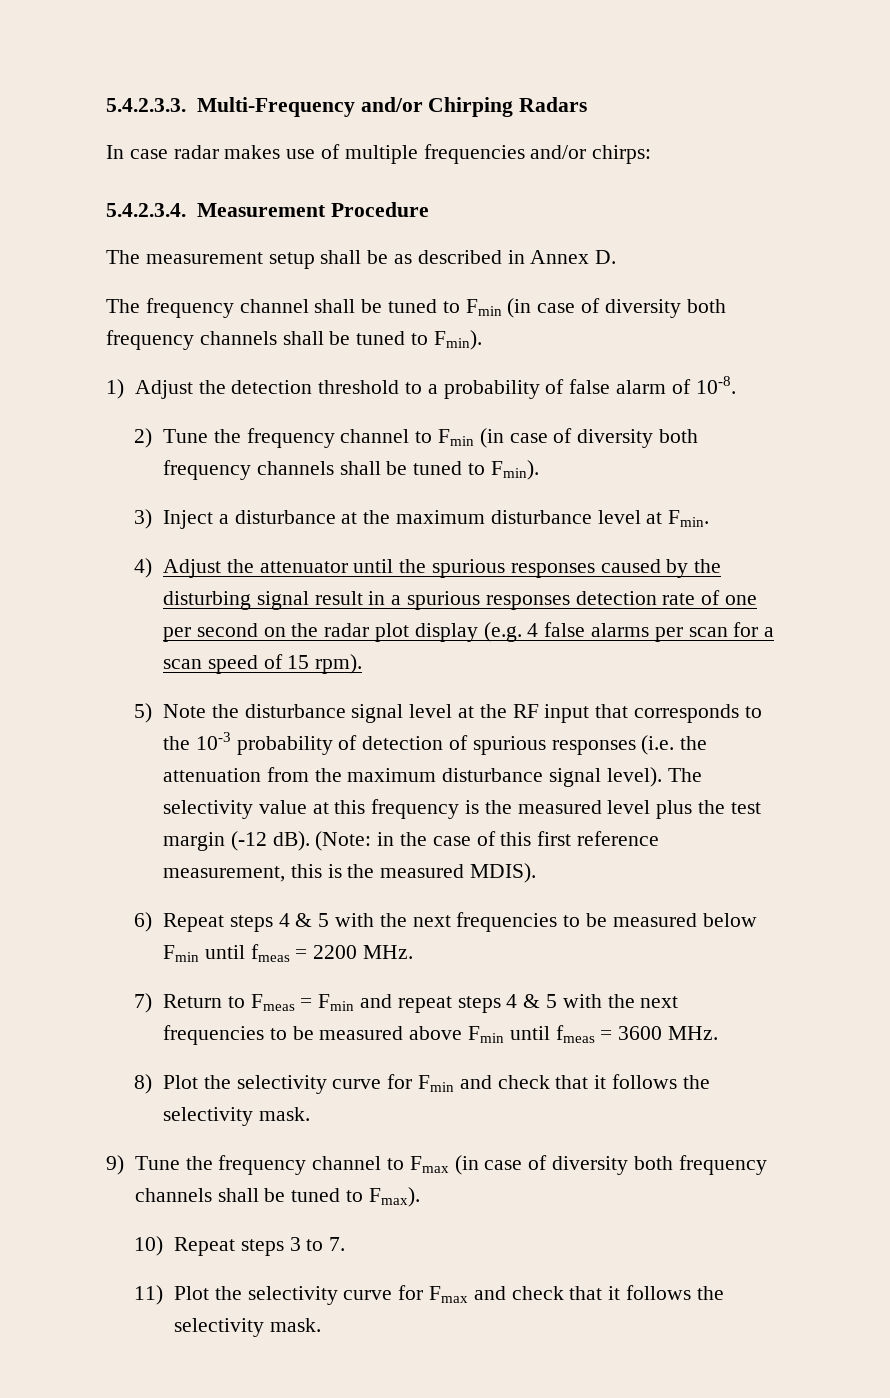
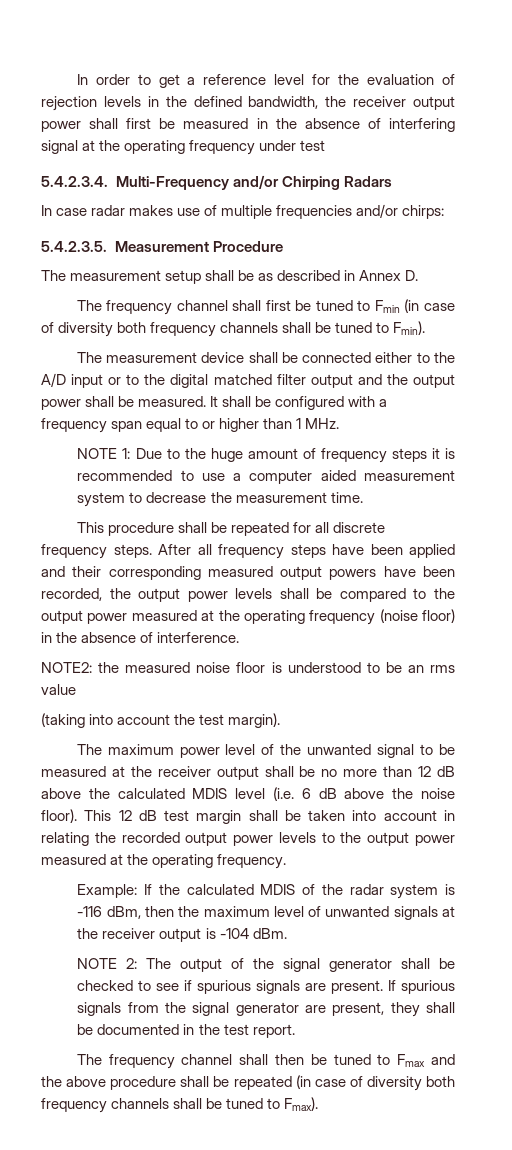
- 5.4.2.3.3. Multi-Frequency and/or Chirping Radars
+ In order to get a reference level for the evaluation of rejection levels in the defined bandwidth, the receiver output power shall first be measured in the absence of interfering signal at the operating frequency under test
+ 5.4.2.3.4. Multi-Frequency and/or Chirping Radars
- 5.4.2.3.4. Measurement Procedure
+ 5.4.2.3.5. Measurement Procedure
- The frequency channel shall be tuned to Fmin (in case of diversity both frequency channels shall be tuned to Fmin).
+ The frequency channel shall first be tuned to Fmin (in case of diversity both frequency channels shall be tuned to Fmin).
- 1) Adjust the detection threshold to a probability of false alarm of 10-8.
- 2) Tune the frequency channel to Fmin (in case of diversity both frequency channels shall be tuned to Fmin).
- 3) Inject a disturbance at the maximum disturbance level at Fmin.
- 4) Adjust the attenuator until the spurious responses caused by the disturbing signal result in a spurious responses detection rate of one per second on the radar plot display (e.g. 4 false alarms per scan for a scan speed of 15 rpm).
- 5) Note the disturbance signal level at the RF input that corresponds to the 10-3 probability of detection of spurious responses (i.e. the attenuation from the maximum disturbance signal level). The selectivity value at this frequency is the measured level plus the test margin (-12 dB). (Note: in the case of this first reference measurement, this is the measured MDIS).
- 6) Repeat steps 4 & 5 with the next frequencies to be measured below Fmin until fmeas = 2200 MHz.
- 7) Return to Fmeas = Fmin and repeat steps 4 & 5 with the next frequencies to be measured above Fmin until fmeas = 3600 MHz.
- 8) Plot the selectivity curve for Fmin and check that it follows the selectivity mask.
- 9) Tune the frequency channel to Fmax (in case of diversity both frequency channels shall be tuned to Fmax).
+ The measurement device shall be connected either to the A/D input or to the digital matched filter output and the output power shall be measured. It shall be configured with a frequency span equal to or higher than 1 MHz.
+ NOTE 1: Due to the huge amount of frequency steps it is recommended to use a computer aided measurement system to decrease the measurement time.
+ This procedure shall be repeated for all discrete frequency steps. After all frequency steps have been applied and their corresponding measured output powers have been recorded, the output power levels shall be compared to the output power measured at the operating frequency (noise floor) in the absence of interference.
+ NOTE2: the measured noise floor is understood to be an rms value
+ (taking into account the test margin).
+ The maximum power level of the unwanted signal to be measured at the receiver output shall be no more than 12 dB above the calculated MDIS level (i.e. 6 dB above the noise floor). This 12 dB test margin shall be taken into account in relating the recorded output power levels to the output power measured at the operating frequency.
+ Example: If the calculated MDIS of the radar system is -116 dBm, then the maximum level of unwanted signals at the receiver output is -104 dBm.
+ NOTE 2: The output of the signal generator shall be checked to see if spurious signals are present. If spurious signals from the signal generator are present, they shall be documented in the test report.
+ The frequency channel shall then be tuned to Fmax and the above procedure shall be repeated (in case of diversity both frequency channels shall be tuned to Fmax).
- 10) Repeat steps 3 to 7.
- 11) Plot the selectivity curve for Fmax and check that it follows the selectivity mask.

